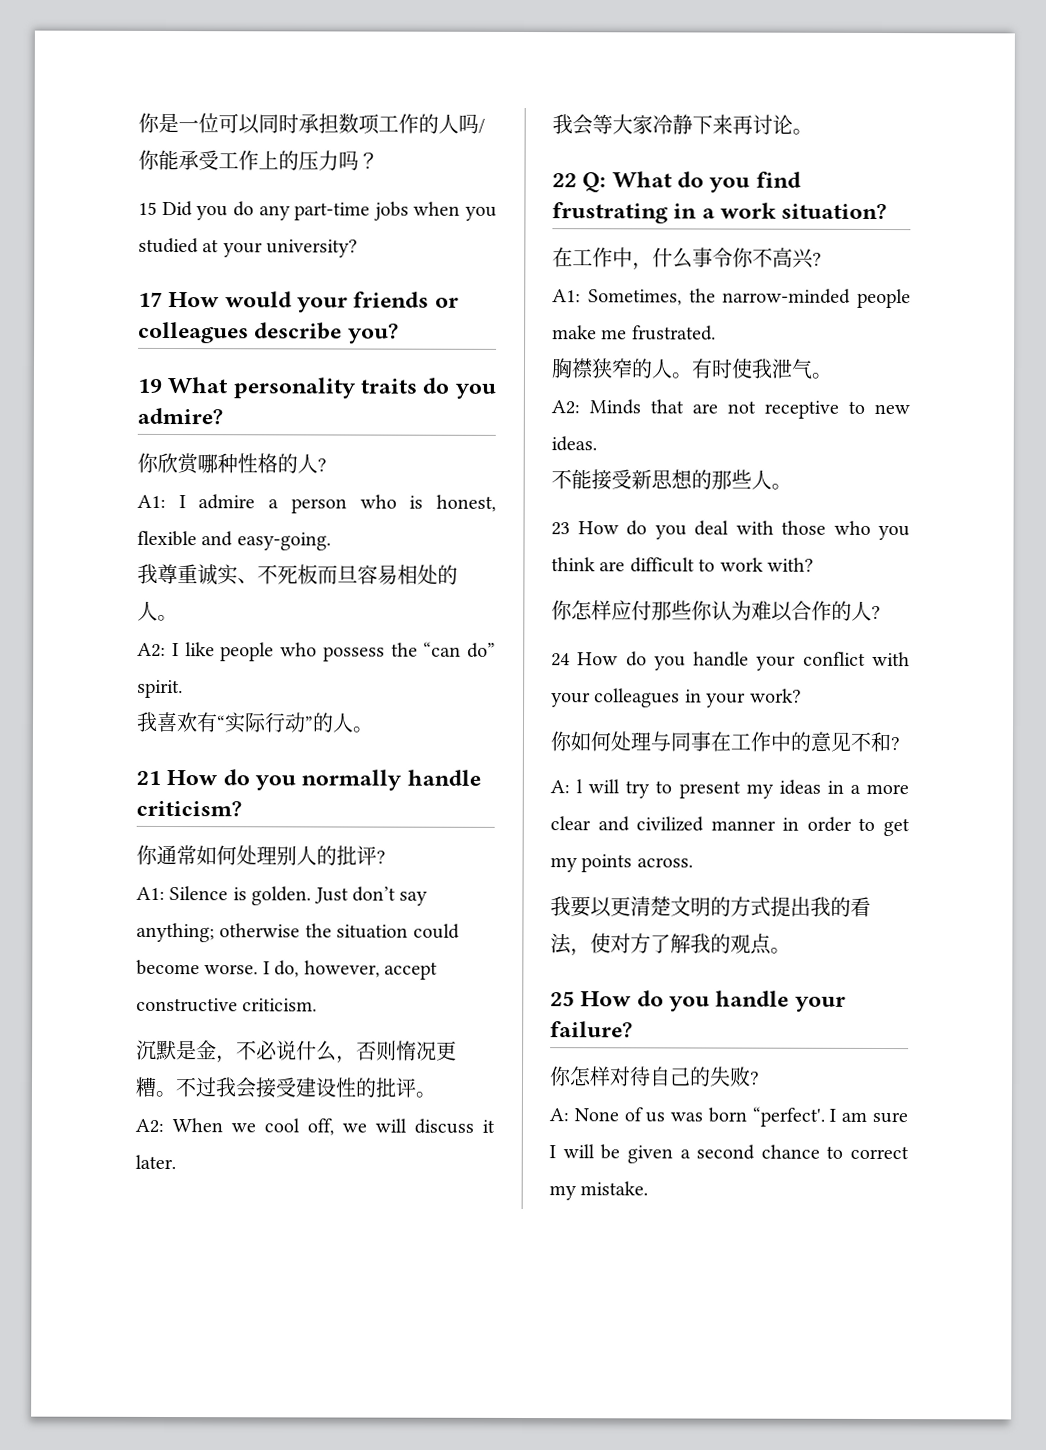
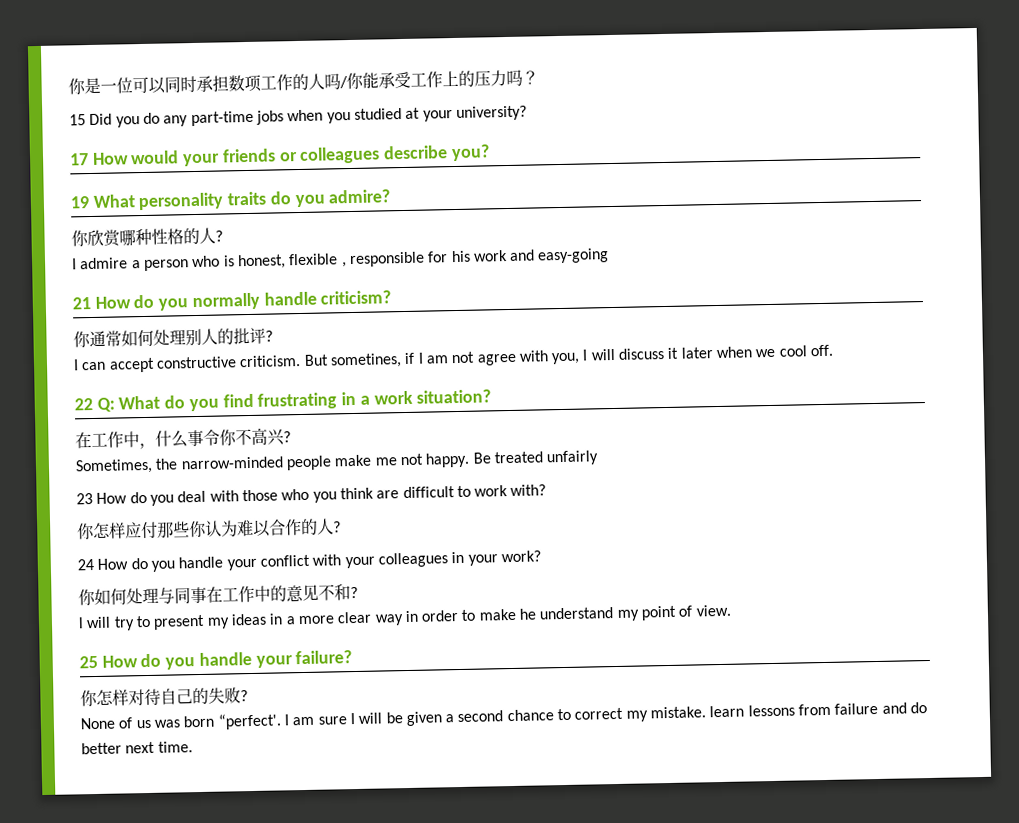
- A1: I admire a person who is honest, flexible and easy-going.
- 我尊重诚实、不死板而旦容易相处的人。
- A2: I like people who possess the “can do” spirit.
- 我喜欢有“实际行动”的人。
+ I admire a person who is honest, flexible , responsible for his work and easy-going
- A1: Silence is golden. Just don’t say anything; otherwise the situation could become worse. I do, however, accept constructive criticism.
- 沉默是金，不必说什么，否则惰况更糟。不过我会接受建设性的批评。
- A2: When we cool off, we will discuss it later.
- 我会等大家冷静下来再讨论。
+ I can accept constructive criticism. But sometines, if I am not agree with you, I will discuss it later when we cool off.
- A1: Sometimes, the narrow-minded people make me frustrated.
- 胸襟狭窄的人。有时使我泄气。
- A2: Minds that are not receptive to new ideas.
- 不能接受新思想的那些人。
+ Sometimes, the narrow-minded people make me not happy. Be treated unfairly
- A: l will try to present my ideas in a more clear and civilized manner in order to get my points across.
- 我要以更清楚文明的方式提出我的看法，使对方了解我的观点。
+ l will try to present my ideas in a more clear way in order to make he understand my point of view.
- A: None of us was born “perfect'.
+ None of us was born “perfect'.
- I am sure I will be given a second chance to correct my mistake.
+ I am sure I will be given a second chance to correct my mistake. learn lessons from failure and do better next time.

